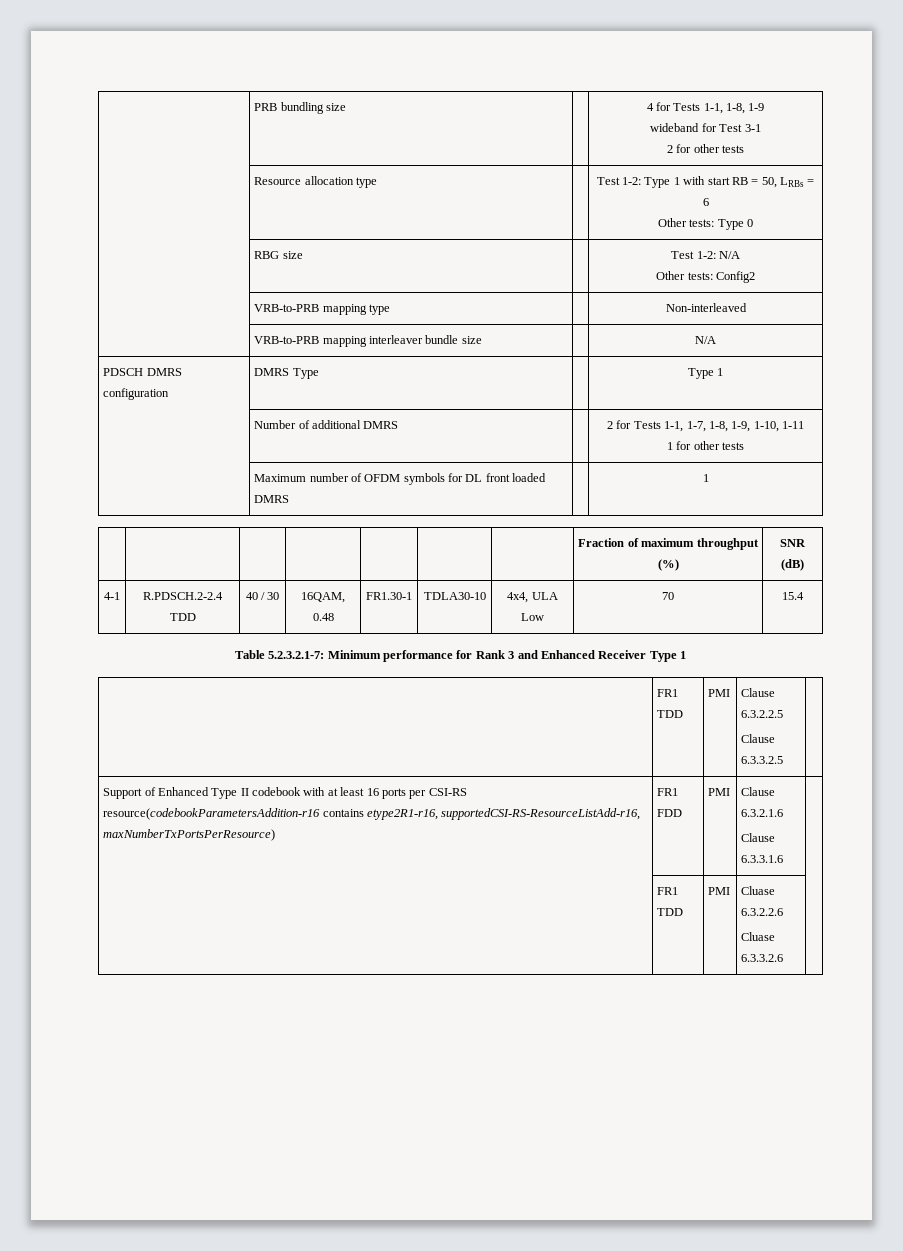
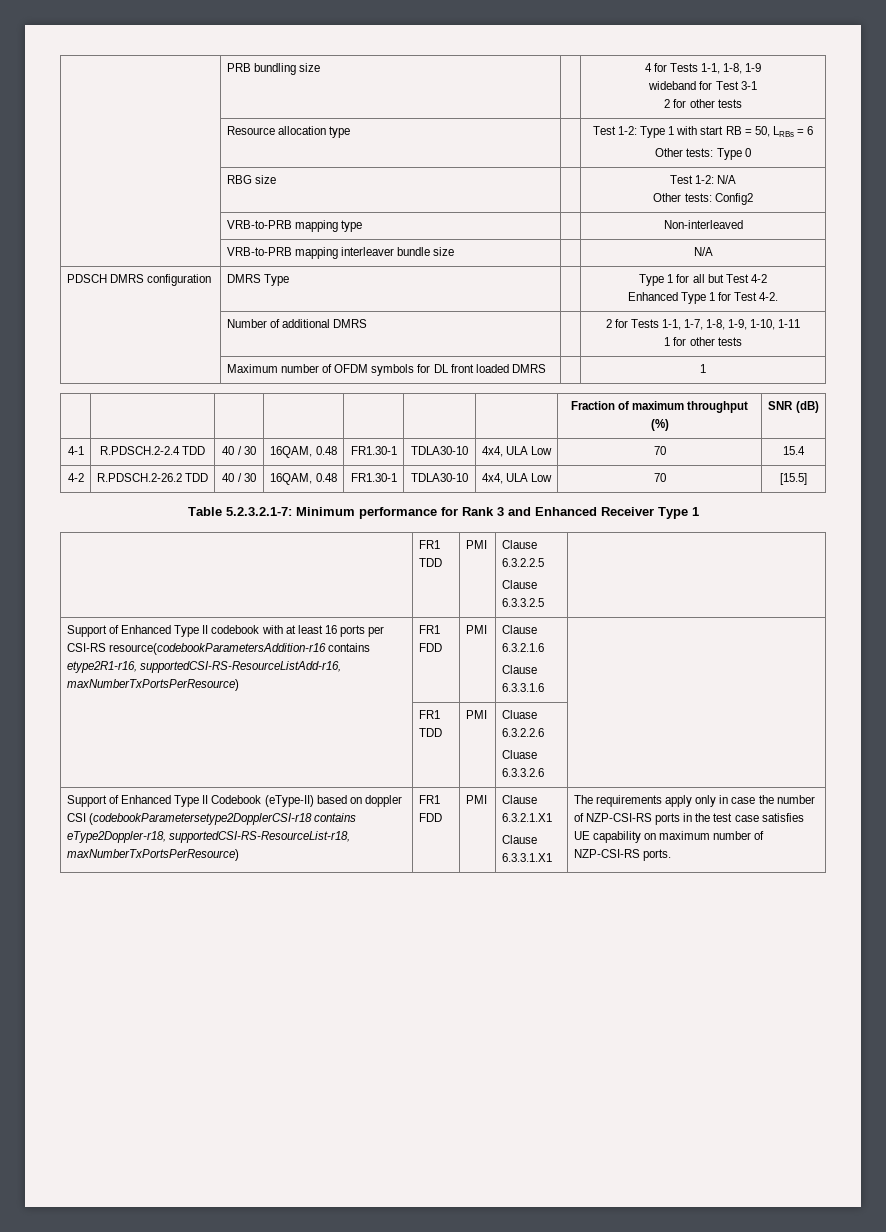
- PDSCH DMRS configuration | DMRS Type | | Type 1
+ PDSCH DMRS configuration | DMRS Type | | Type 1 for all but Test 4-2
+ Enhanced Type 1 for Test 4-2.
+ 4-2 | R.PDSCH.2-26.2 TDD | 40 / 30 | 16QAM, 0.48 | FR1.30-1 | TDLA30-10 | 4x4, ULA Low | 70 | [15.5]
+ Support of Enhanced Type II Codebook (eType-II) based on doppler CSI (codebookParametersetype2DopplerCSI-r18 contains eType2Doppler-r18, supportedCSI-RS-ResourceList-r18, maxNumberTxPortsPerResource) | FR1 FDD | PMI | Clause 6.3.2.1.X1
+ Clause 6.3.3.1.X1 | The requirements apply only in case the number of NZP-CSI-RS ports in the test case satisfies UE capability on maximum number of NZP-CSI-RS ports.

